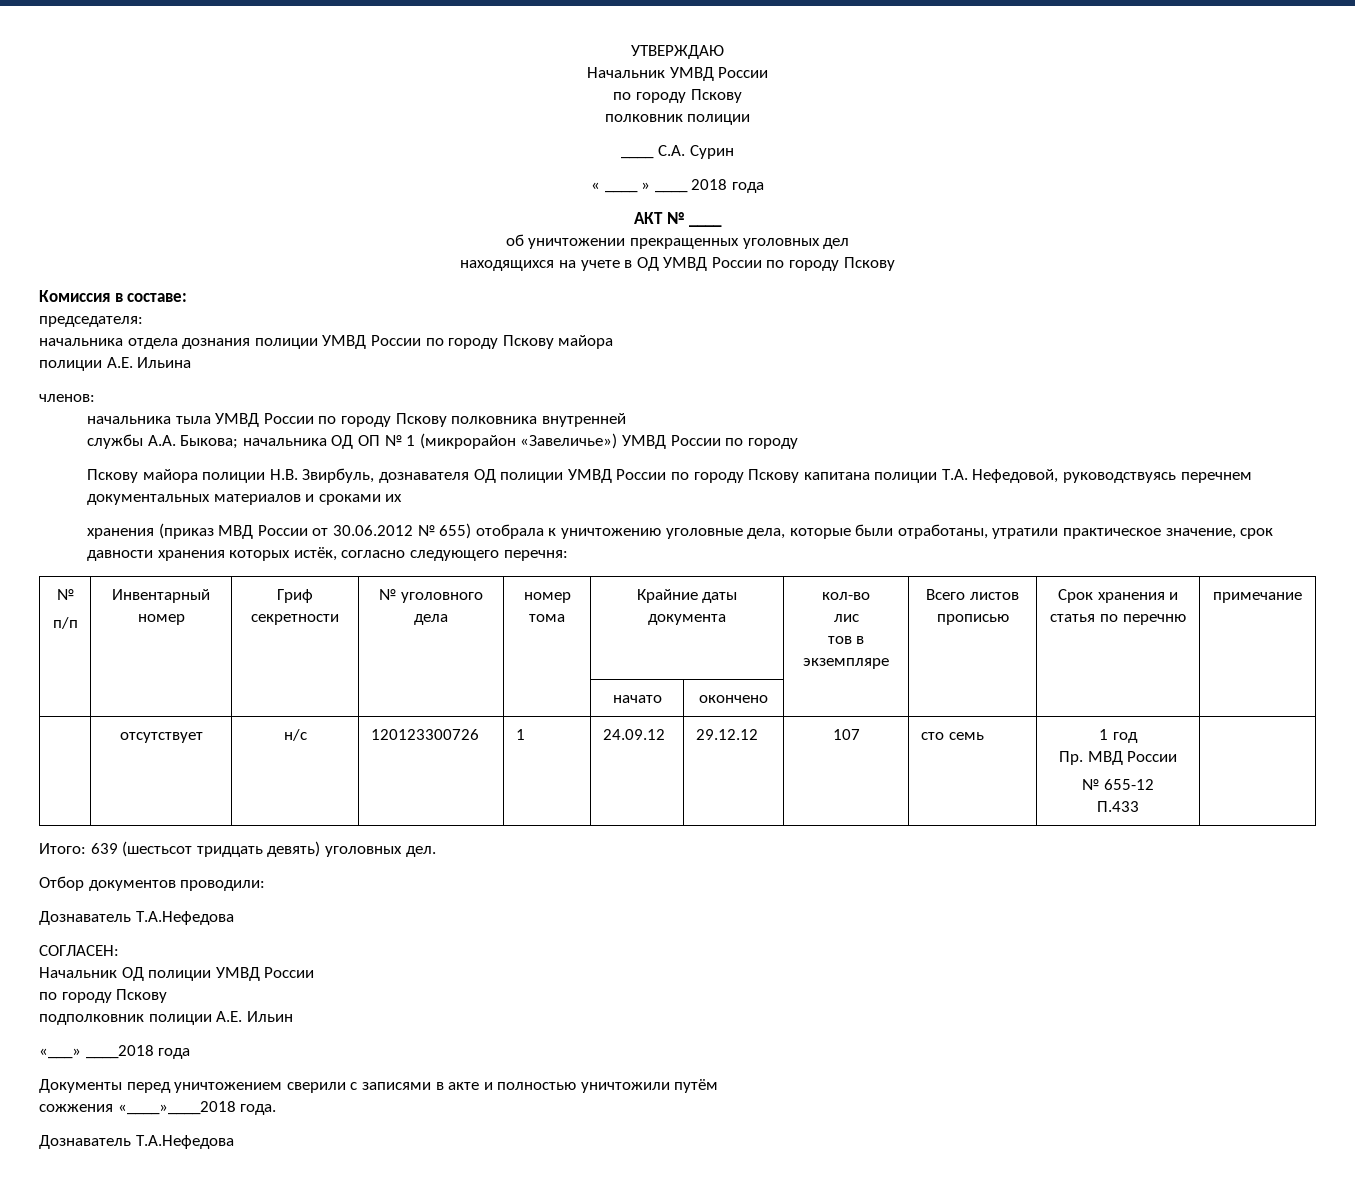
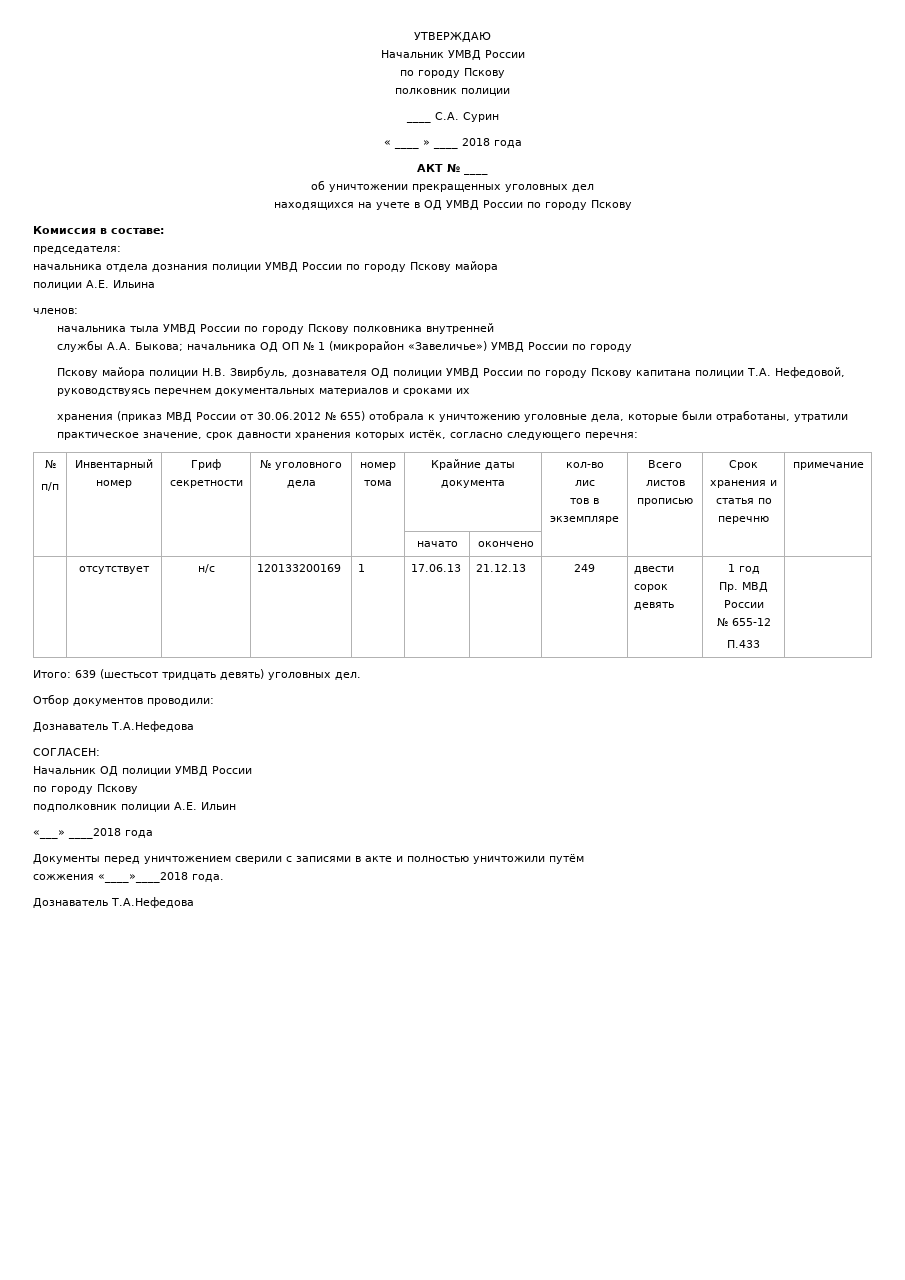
- | отсутствует | н/с | 120123300726 | 1 | 24.09.12 | 29.12.12 | 107 | сто семь | 1 год
+ | отсутствует | н/с | 120133200169 | 1 | 17.06.13 | 21.12.13 | 249 | двести сорок девять | 1 год

